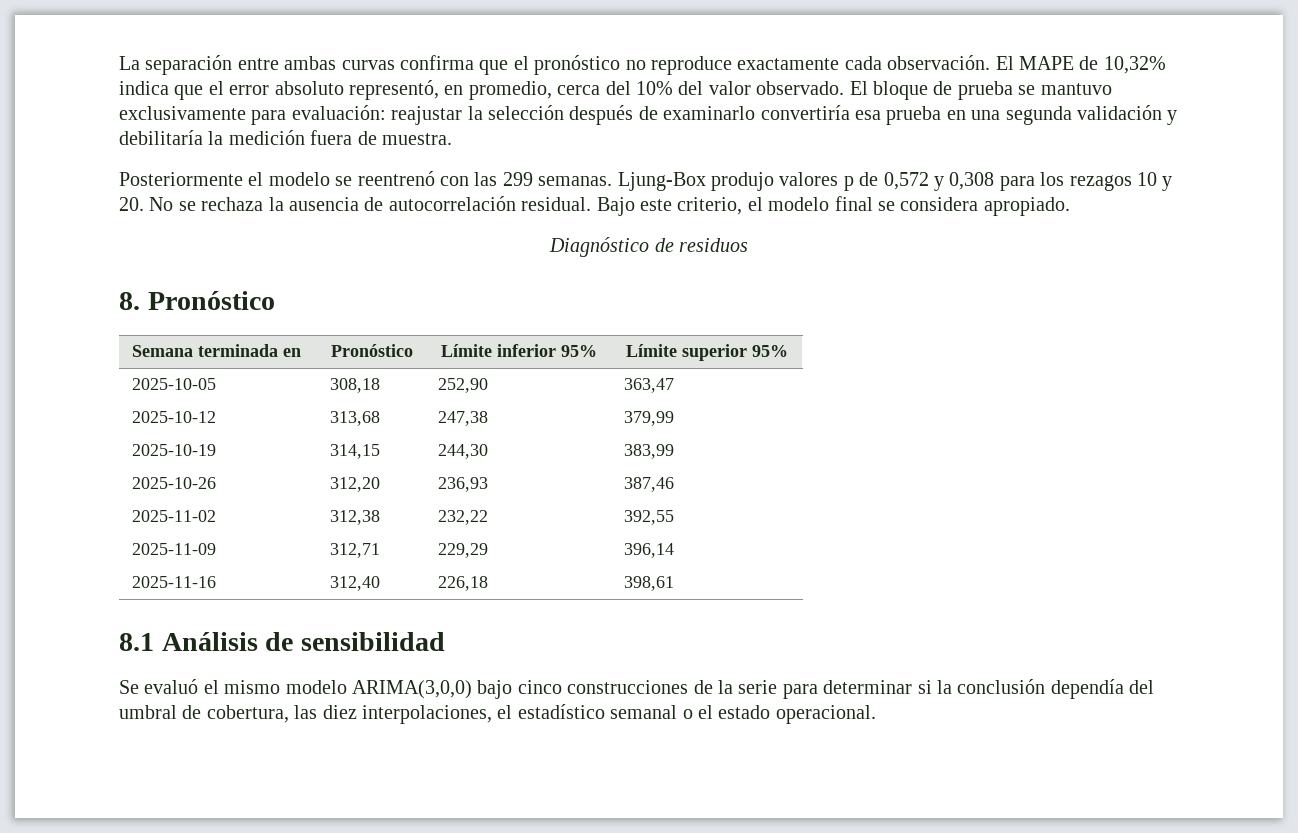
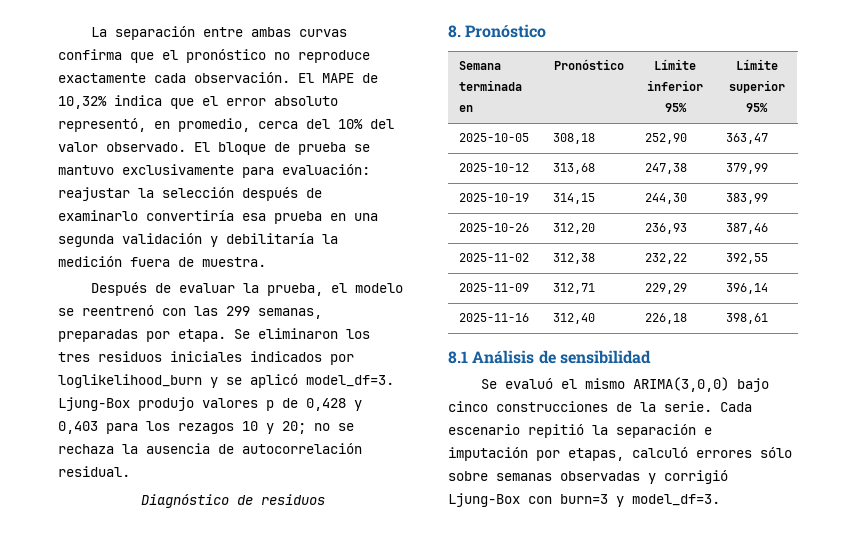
- Posteriormente el modelo se reentrenó con las 299 semanas.
+ Después de evaluar la prueba, el modelo se reentrenó con las 299 semanas, preparadas por etapa. Se eliminaron los tres residuos iniciales indicados por loglikelihood_burn y se aplicó model_df=3.
- Ljung-Box produjo valores p de 0,572 y 0,308 para los rezagos 10 y 20. No se rechaza la ausencia de autocorrelación residual. Bajo este criterio, el modelo final se considera apropiado.
+ Ljung-Box produjo valores p de 0,428 y 0,403 para los rezagos 10 y 20; no se rechaza la ausencia de autocorrelación residual.
- Se evaluó el mismo modelo ARIMA(3,0,0) bajo cinco construcciones de la serie para determinar si la conclusión dependía del umbral de cobertura, las diez interpolaciones, el estadístico semanal o el estado operacional.
+ Se evaluó el mismo ARIMA(3,0,0) bajo cinco construcciones de la serie. Cada escenario repitió la separación e imputación por etapas, calculó errores sólo sobre semanas observadas y corrigió Ljung-Box con burn=3 y model_df=3.

